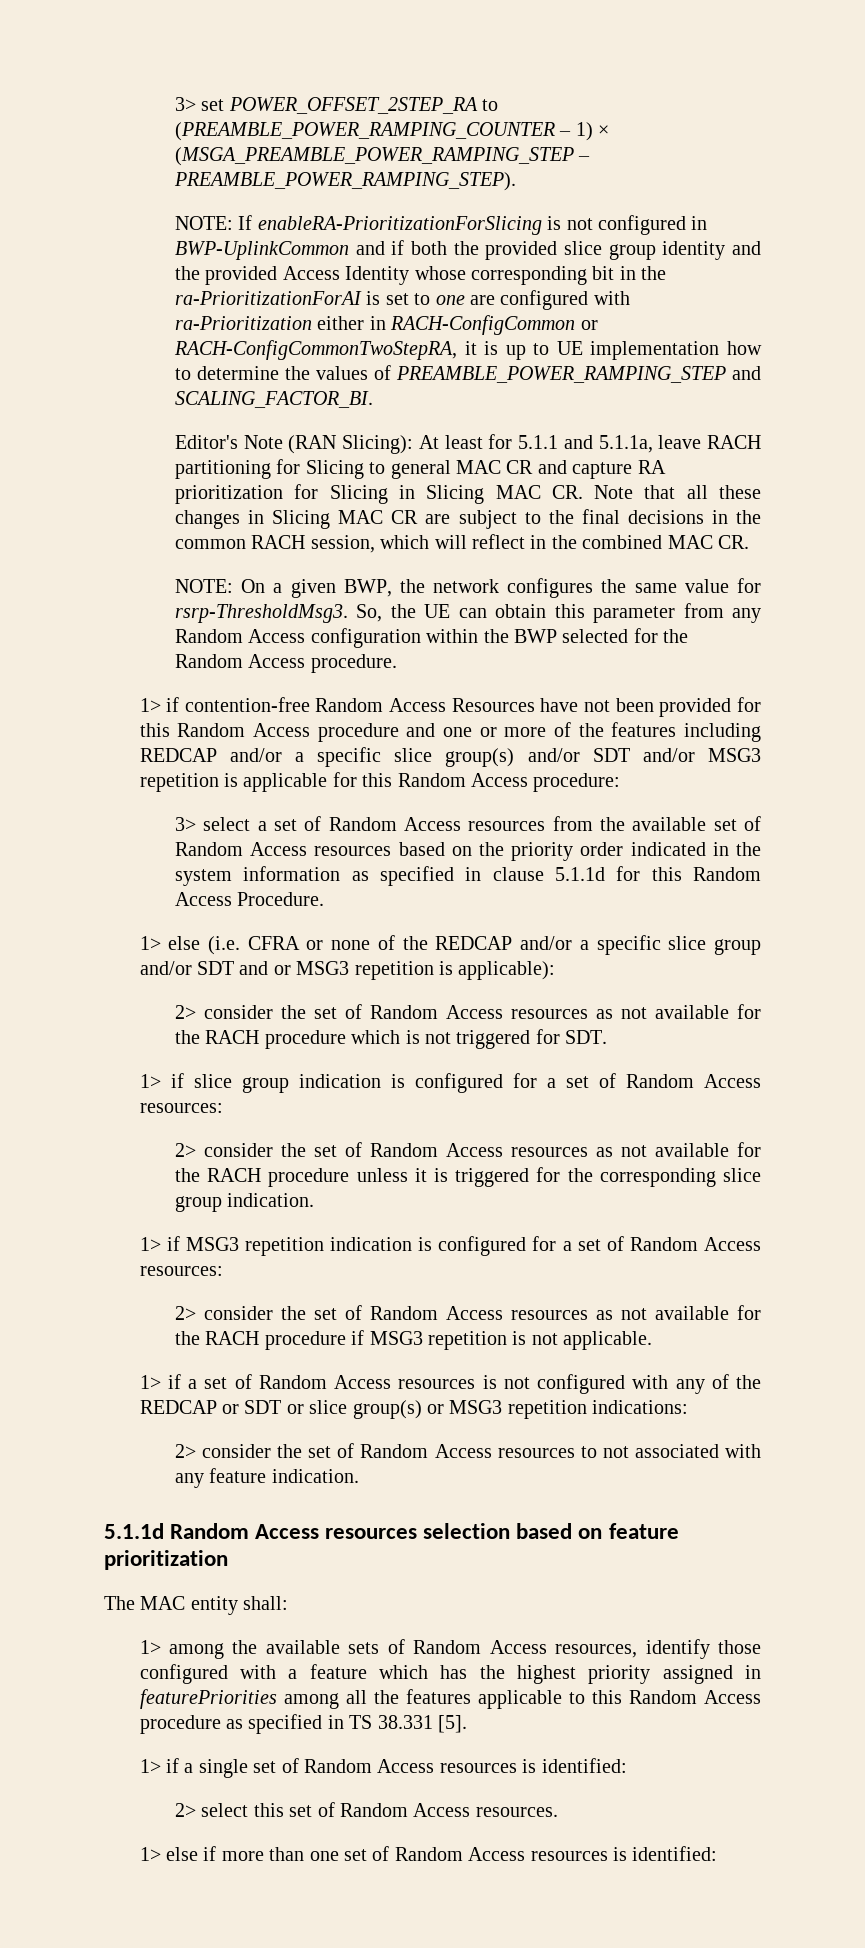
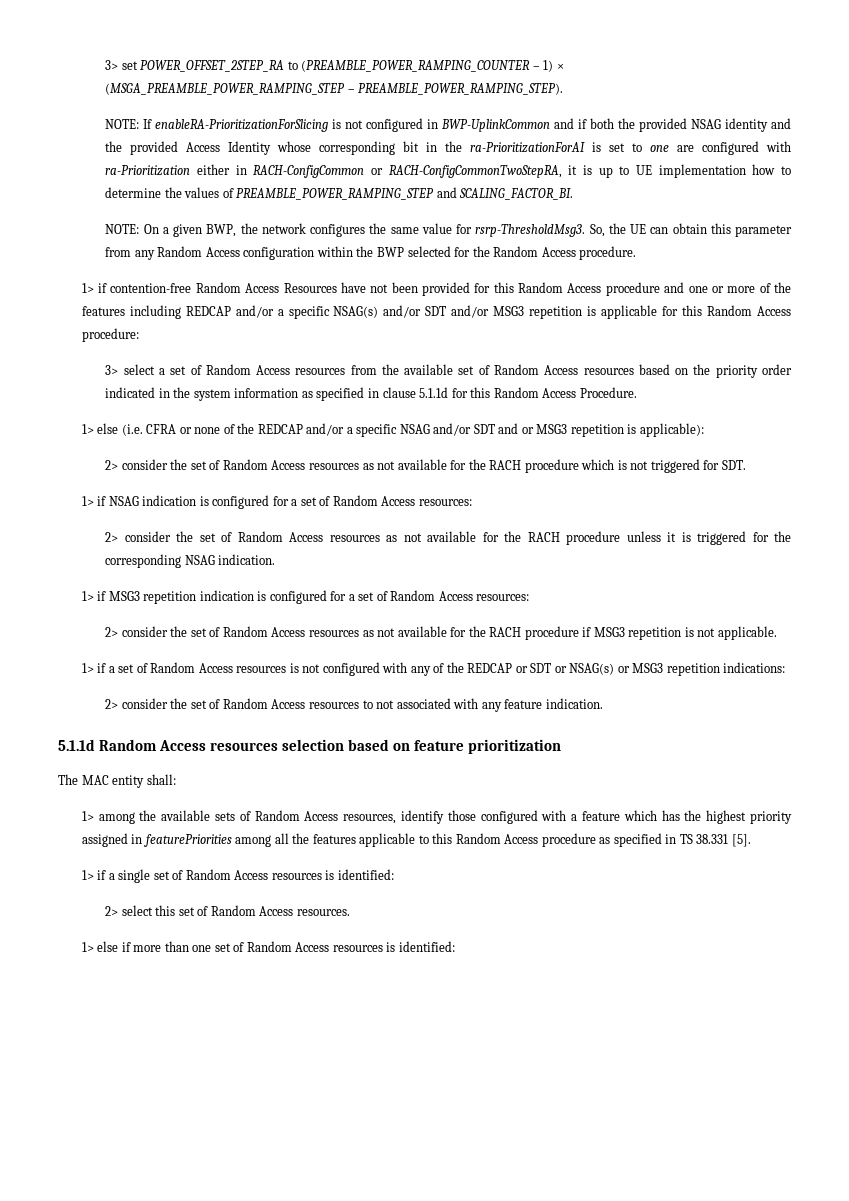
- NOTE: If enableRA-PrioritizationForSlicing is not configured in BWP-UplinkCommon and if both the provided slice group identity and the provided Access Identity whose corresponding bit in the ra-PrioritizationForAI is set to one are configured with ra-Prioritization either in RACH-ConfigCommon or RACH-ConfigCommonTwoStepRA, it is up to UE implementation how to determine the values of PREAMBLE_POWER_RAMPING_STEP and SCALING_FACTOR_BI.
+ NOTE: If enableRA-PrioritizationForSlicing is not configured in BWP-UplinkCommon and if both the provided NSAG identity and the provided Access Identity whose corresponding bit in the ra-PrioritizationForAI is set to one are configured with ra-Prioritization either in RACH-ConfigCommon or RACH-ConfigCommonTwoStepRA, it is up to UE implementation how to determine the values of PREAMBLE_POWER_RAMPING_STEP and SCALING_FACTOR_BI.
- Editor's Note (RAN Slicing): At least for 5.1.1 and 5.1.1a, leave RACH partitioning for Slicing to general MAC CR and capture RA prioritization for Slicing in Slicing MAC CR. Note that all these changes in Slicing MAC CR are subject to the final decisions in the common RACH session, which will reflect in the combined MAC CR.
- 1> if contention-free Random Access Resources have not been provided for this Random Access procedure and one or more of the features including REDCAP and/or a specific slice group(s) and/or SDT and/or MSG3 repetition is applicable for this Random Access procedure:
+ 1> if contention-free Random Access Resources have not been provided for this Random Access procedure and one or more of the features including REDCAP and/or a specific NSAG(s) and/or SDT and/or MSG3 repetition is applicable for this Random Access procedure:
- 1> else (i.e. CFRA or none of the REDCAP and/or a specific slice group and/or SDT and or MSG3 repetition is applicable):
+ 1> else (i.e. CFRA or none of the REDCAP and/or a specific NSAG and/or SDT and or MSG3 repetition is applicable):
- 1> if slice group indication is configured for a set of Random Access resources:
+ 1> if NSAG indication is configured for a set of Random Access resources:
- 2> consider the set of Random Access resources as not available for the RACH procedure unless it is triggered for the corresponding slice group indication.
+ 2> consider the set of Random Access resources as not available for the RACH procedure unless it is triggered for the corresponding NSAG indication.
- 1> if a set of Random Access resources is not configured with any of the REDCAP or SDT or slice group(s) or MSG3 repetition indications:
+ 1> if a set of Random Access resources is not configured with any of the REDCAP or SDT or NSAG(s) or MSG3 repetition indications:

